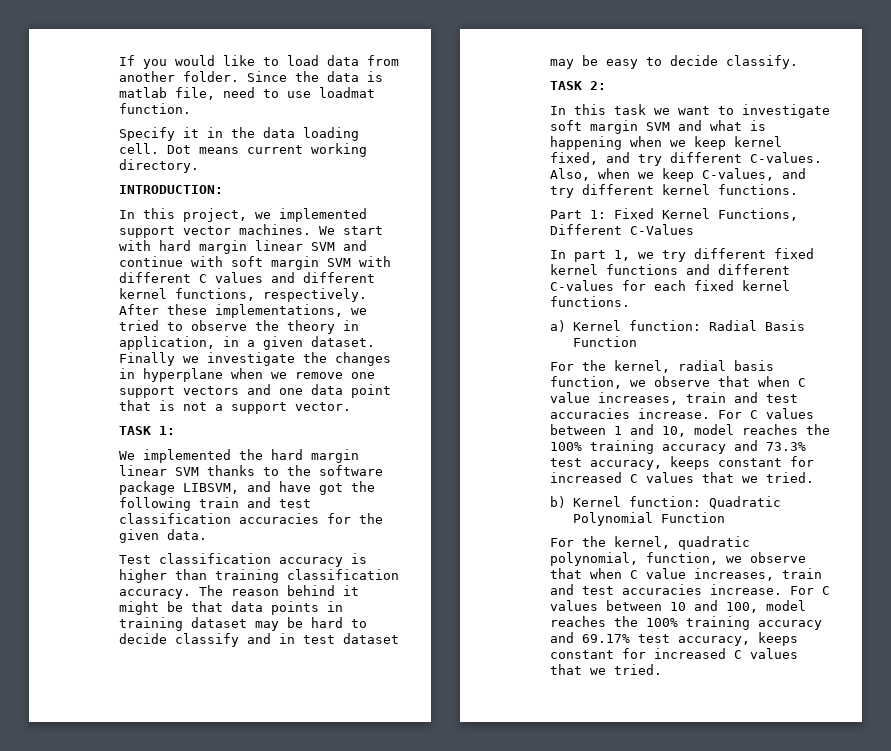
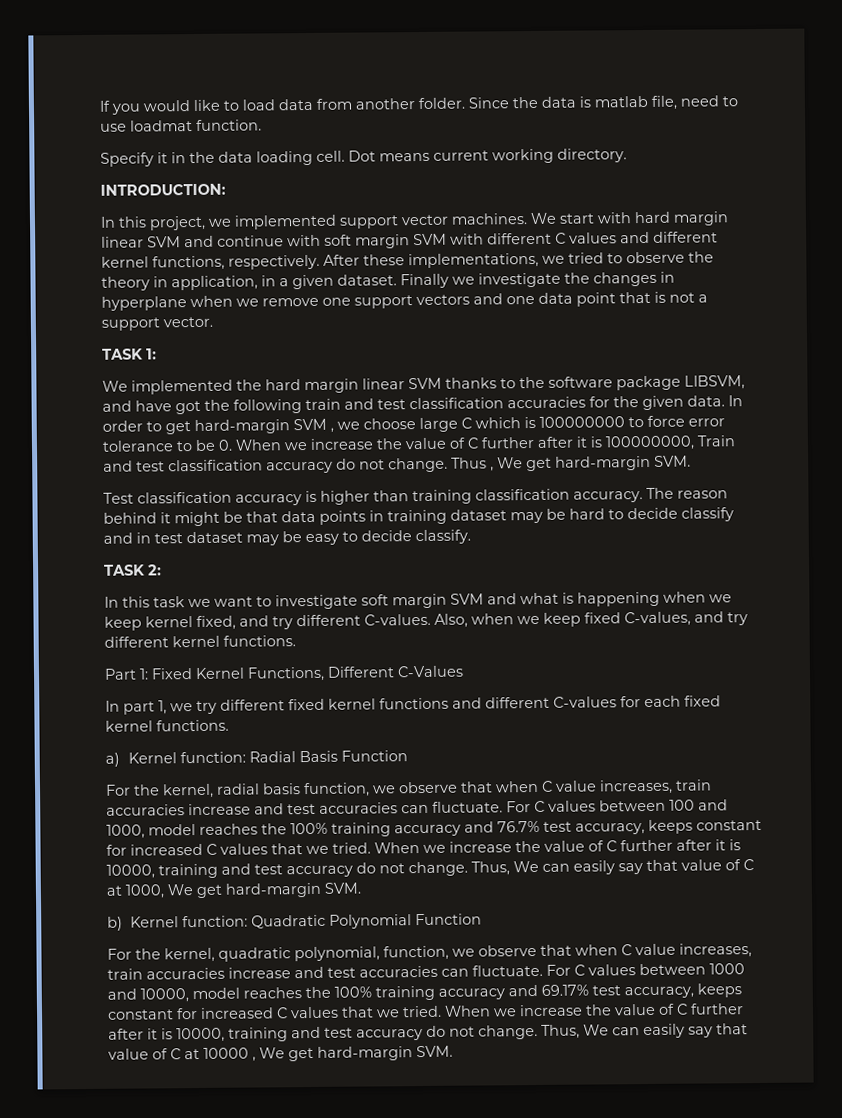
+ In order to get hard-margin SVM , we choose large C which is 100000000 to force error tolerance to be 0. When we increase the value of C further after it is 100000000, Train and test classification accuracy do not change. Thus , We get hard-margin SVM.
- Also, when we keep C-values, and try different kernel functions.
+ Also, when we keep fixed C-values, and try different kernel functions.
- For the kernel, radial basis function, we observe that when C value increases, train and test accuracies increase. For C values between 1 and 10, model reaches the 100% training accuracy and 73.3% test accuracy, keeps constant for increased C values that we tried.
+ For the kernel, radial basis function, we observe that when C value increases, train accuracies increase and test accuracies can fluctuate. For C values between 100 and 1000, model reaches the 100% training accuracy and 76.7% test accuracy, keeps constant for increased C values that we tried. When we increase the value of C further after it is 10000, training and test accuracy do not change. Thus, We can easily say that value of C at 1000, We get hard-margin SVM.
- For the kernel, quadratic polynomial, function, we observe that when C value increases, train and test accuracies increase. For C values between 10 and 100, model reaches the 100% training accuracy and 69.17% test accuracy, keeps constant for increased C values that we tried.
+ For the kernel, quadratic polynomial, function, we observe that when C value increases, train accuracies increase and test accuracies can fluctuate. For C values between 1000 and 10000, model reaches the 100% training accuracy and 69.17% test accuracy, keeps constant for increased C values that we tried.
+ When we increase the value of C further after it is 10000, training and test accuracy do not change. Thus, We can easily say that value of C at 10000 , We get hard-margin SVM.

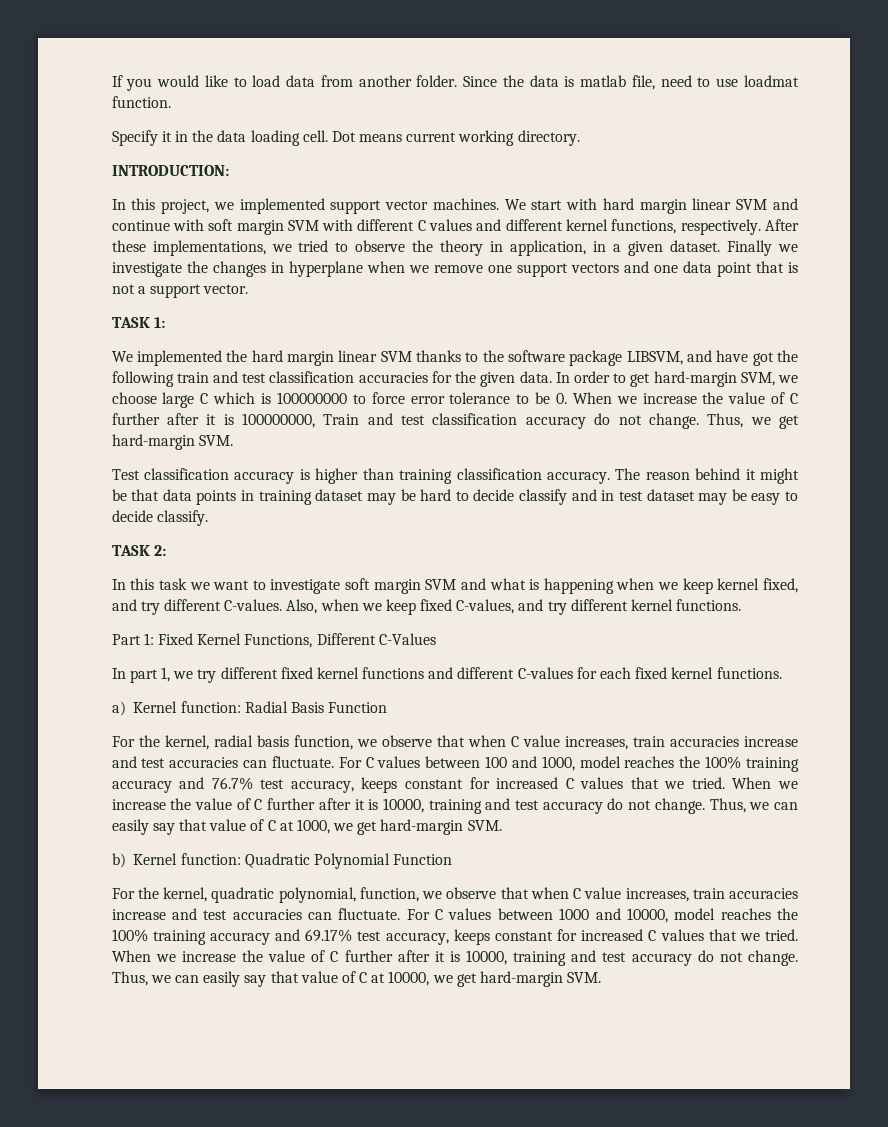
- In order to get hard-margin SVM , we choose large C which is 100000000 to force error tolerance to be 0. When we increase the value of C further after it is 100000000, Train and test classification accuracy do not change.
+ In order to get hard-margin SVM, we choose large C which is 100000000 to force error tolerance to be 0. When we increase the value of C further after it is 100000000, Train and test classification accuracy do not change.
- Thus , We get hard-margin SVM.
+ Thus, we get hard-margin SVM.
- Thus, We can easily say that value of C at 1000, We get hard-margin SVM.
+ Thus, we can easily say that value of C at 1000, we get hard-margin SVM.
- Thus, We can easily say that value of C at 10000 , We get hard-margin SVM.
+ Thus, we can easily say that value of C at 10000, we get hard-margin SVM.

